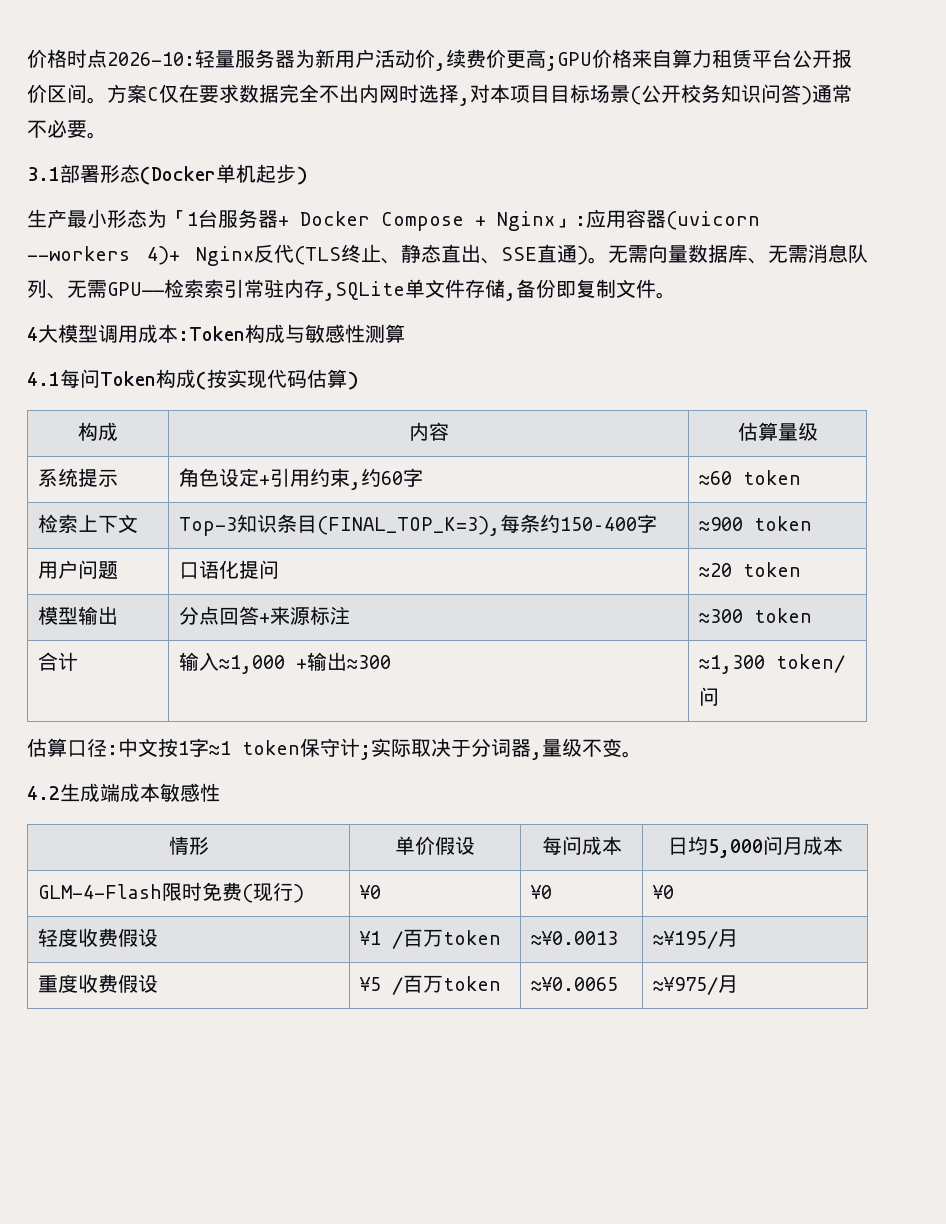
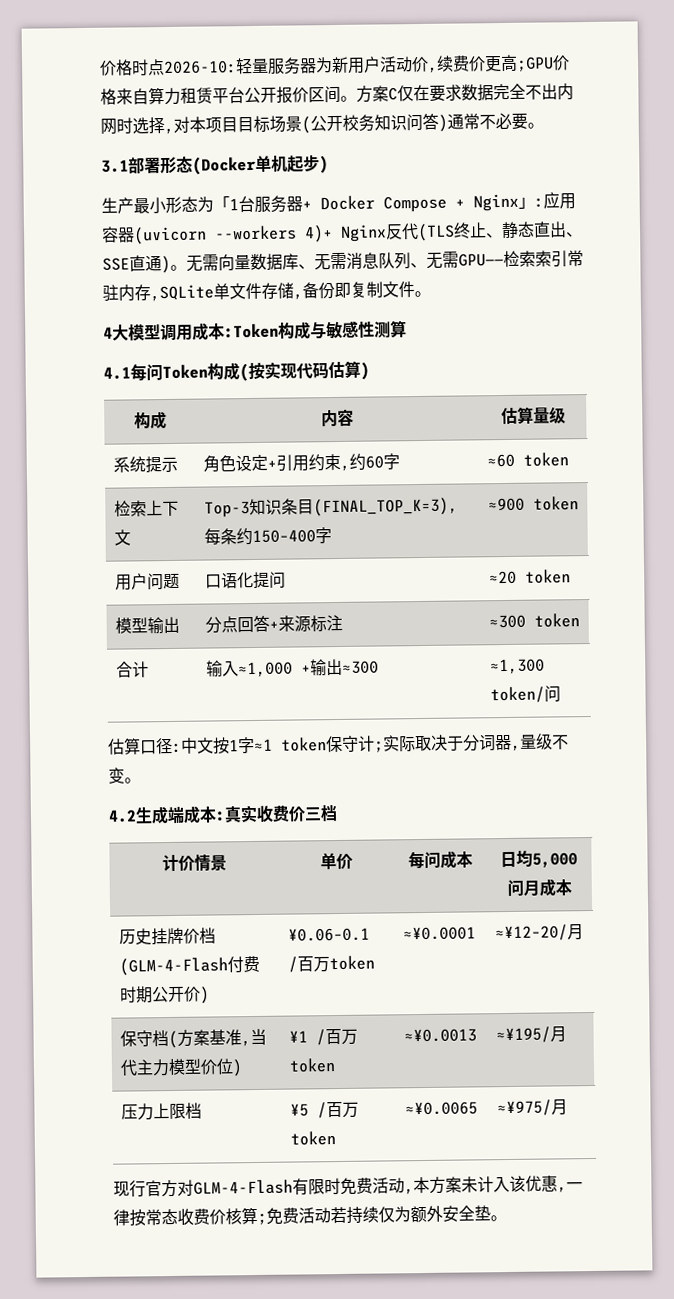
- 4.2生成端成本敏感性
- 情形 | 单价假设 | 每问成本 | 日均5,000问月成本
+ 4.2生成端成本:真实收费价三档
+ 计价情景 | 单价 | 每问成本 | 日均5,000问月成本
- GLM-4-Flash限时免费(现行) | ¥0 | ¥0 | ¥0
- 轻度收费假设 | ¥1 /百万token | ≈¥0.0013 | ≈¥195/月
+ 历史挂牌价档(GLM-4-Flash付费时期公开价) | ¥0.06–0.1 /百万token | ≈¥0.0001 | ≈¥12–20/月
+ 保守档(方案基准,当代主力模型价位) | ¥1 /百万token | ≈¥0.0013 | ≈¥195/月
- 重度收费假设 | ¥5 /百万token | ≈¥0.0065 | ≈¥975/月
+ 压力上限档 | ¥5 /百万token | ≈¥0.0065 | ≈¥975/月
+ 现行官方对GLM-4-Flash有限时免费活动,本方案未计入该优惠,一律按常态收费价核算;免费活动若持续仅为额外安全垫。

